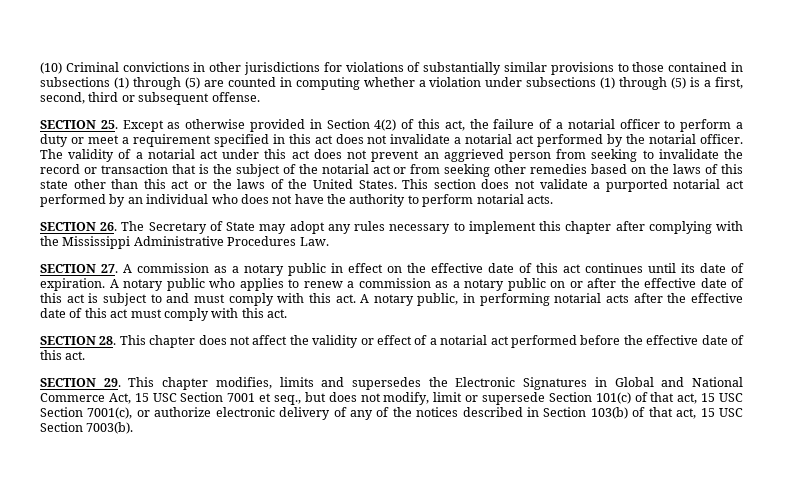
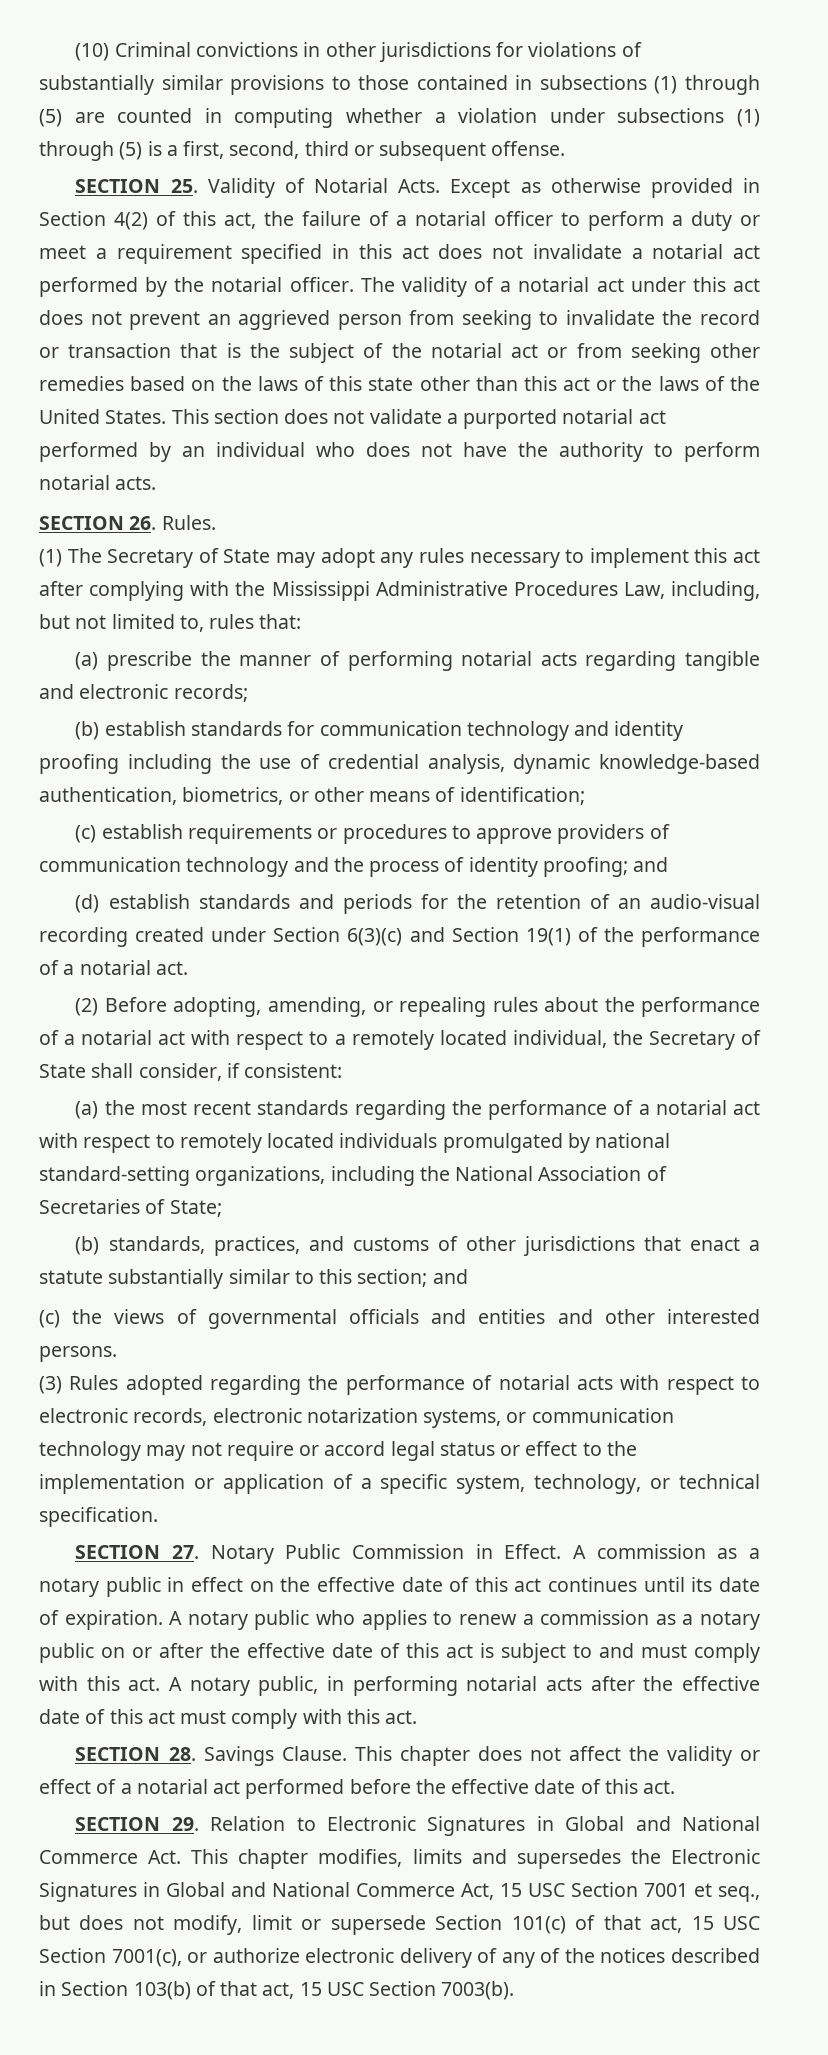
- SECTION 25. Except as otherwise provided in Section 4(2) of this act, the failure of a notarial officer to perform a duty or meet a requirement specified in this act does not invalidate a notarial act performed by the notarial officer.
+ SECTION 25. Validity of Notarial Acts. Except as otherwise provided in Section 4(2) of this act, the failure of a notarial officer to perform a duty or meet a requirement specified in this act does not invalidate a notarial act performed by the notarial officer.
- SECTION 26. The Secretary of State may adopt any rules necessary to implement this chapter after complying with the Mississippi Administrative Procedures Law.
- SECTION 27. A commission as a notary public in effect on the effective date of this act continues until its date of expiration.
+ SECTION 26. Rules.
+ (1) The Secretary of State may adopt any rules necessary to implement this act after complying with the Mississippi Administrative Procedures Law, including, but not limited to, rules that:
+ (a) prescribe the manner of performing notarial acts regarding tangible and electronic records;
+ (b) establish standards for communication technology and identity proofing including the use of credential analysis, dynamic knowledge-based authentication, biometrics, or other means of identification;
+ (c) establish requirements or procedures to approve providers of communication technology and the process of identity proofing; and
+ (d) establish standards and periods for the retention of an audio-visual recording created under Section 6(3)(c) and Section 19(1) of the performance of a notarial act.
+ (2) Before adopting, amending, or repealing rules about the performance of a notarial act with respect to a remotely located individual, the Secretary of State shall consider, if consistent:
+ (a) the most recent standards regarding the performance of a notarial act with respect to remotely located individuals promulgated by national standard-setting organizations, including the National Association of Secretaries of State;
+ (b) standards, practices, and customs of other jurisdictions that enact a statute substantially similar to this section; and
+ (c) the views of governmental officials and entities and other interested persons.
+ (3) Rules adopted regarding the performance of notarial acts with respect to electronic records, electronic notarization systems, or communication technology may not require or accord legal status or effect to the implementation or application of a specific system, technology, or technical specification.
+ SECTION 27. Notary Public Commission in Effect. A commission as a notary public in effect on the effective date of this act continues until its date of expiration.
- SECTION 28. This chapter does not affect the validity or effect of a notarial act performed before the effective date of this act.
+ SECTION 28. Savings Clause. This chapter does not affect the validity or effect of a notarial act performed before the effective date of this act.
- SECTION 29. This chapter modifies, limits and supersedes the Electronic Signatures in Global and National Commerce Act, 15 USC Section 7001 et seq., but does not modify, limit or supersede Section 101(c) of that act, 15 USC Section 7001(c), or authorize electronic delivery of any of the notices described in Section 103(b) of that act, 15 USC Section 7003(b).
+ SECTION 29. Relation to Electronic Signatures in Global and National Commerce Act. This chapter modifies, limits and supersedes the Electronic Signatures in Global and National Commerce Act, 15 USC Section 7001 et seq., but does not modify, limit or supersede Section 101(c) of that act, 15 USC Section 7001(c), or authorize electronic delivery of any of the notices described in Section 103(b) of that act, 15 USC Section 7003(b).

